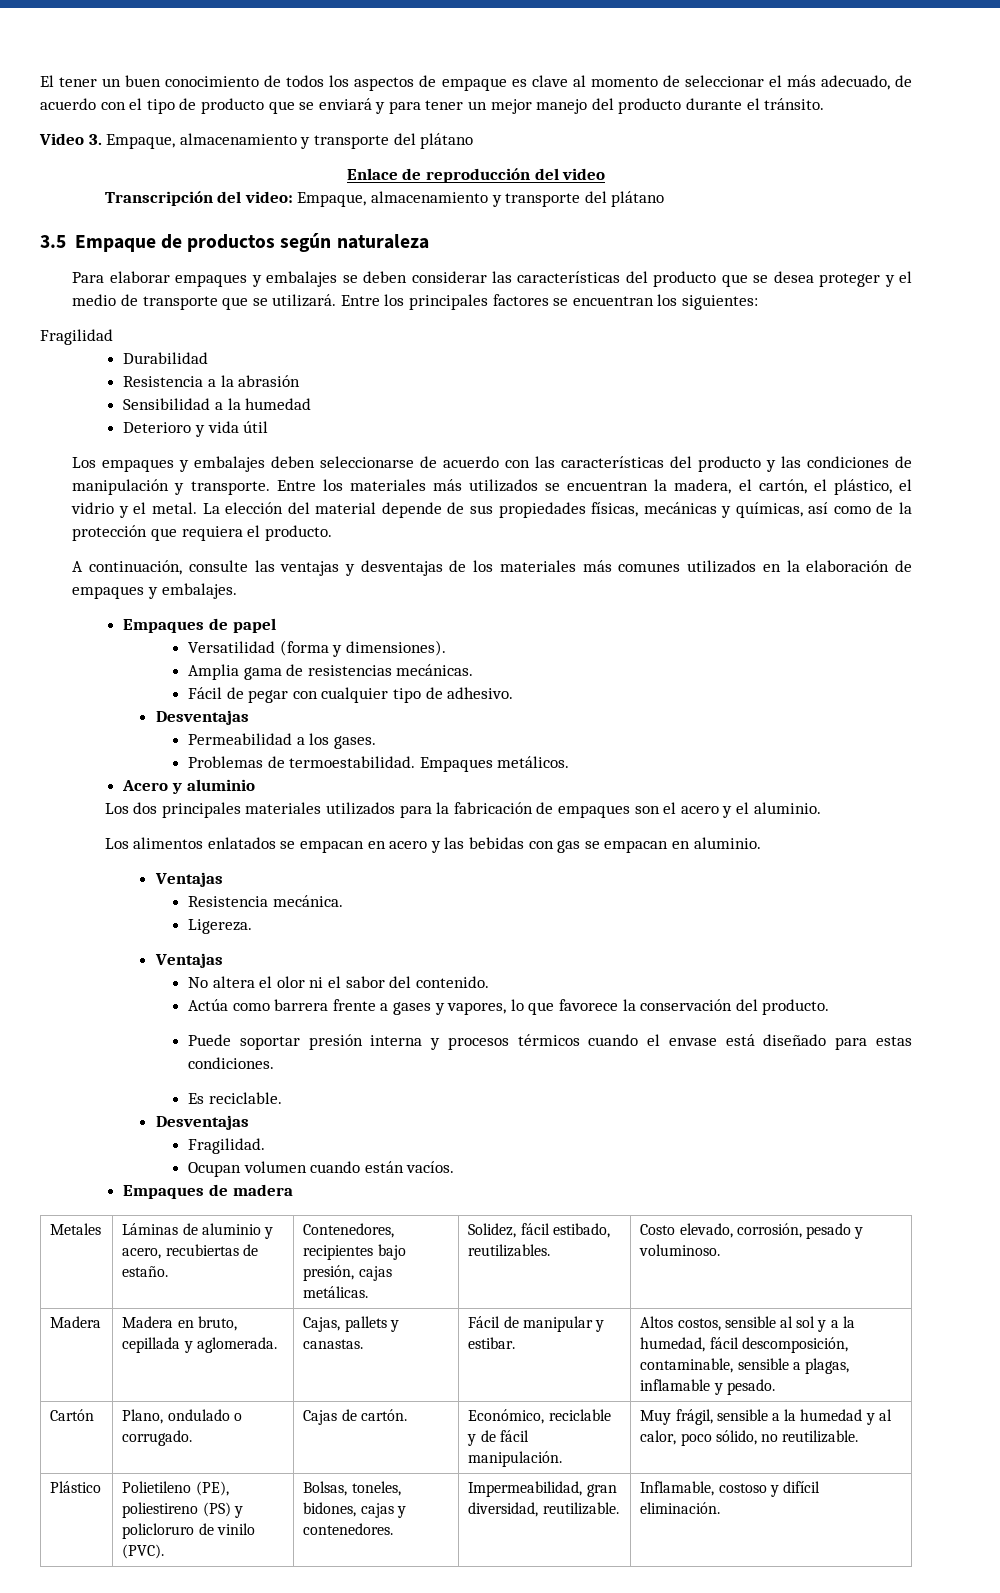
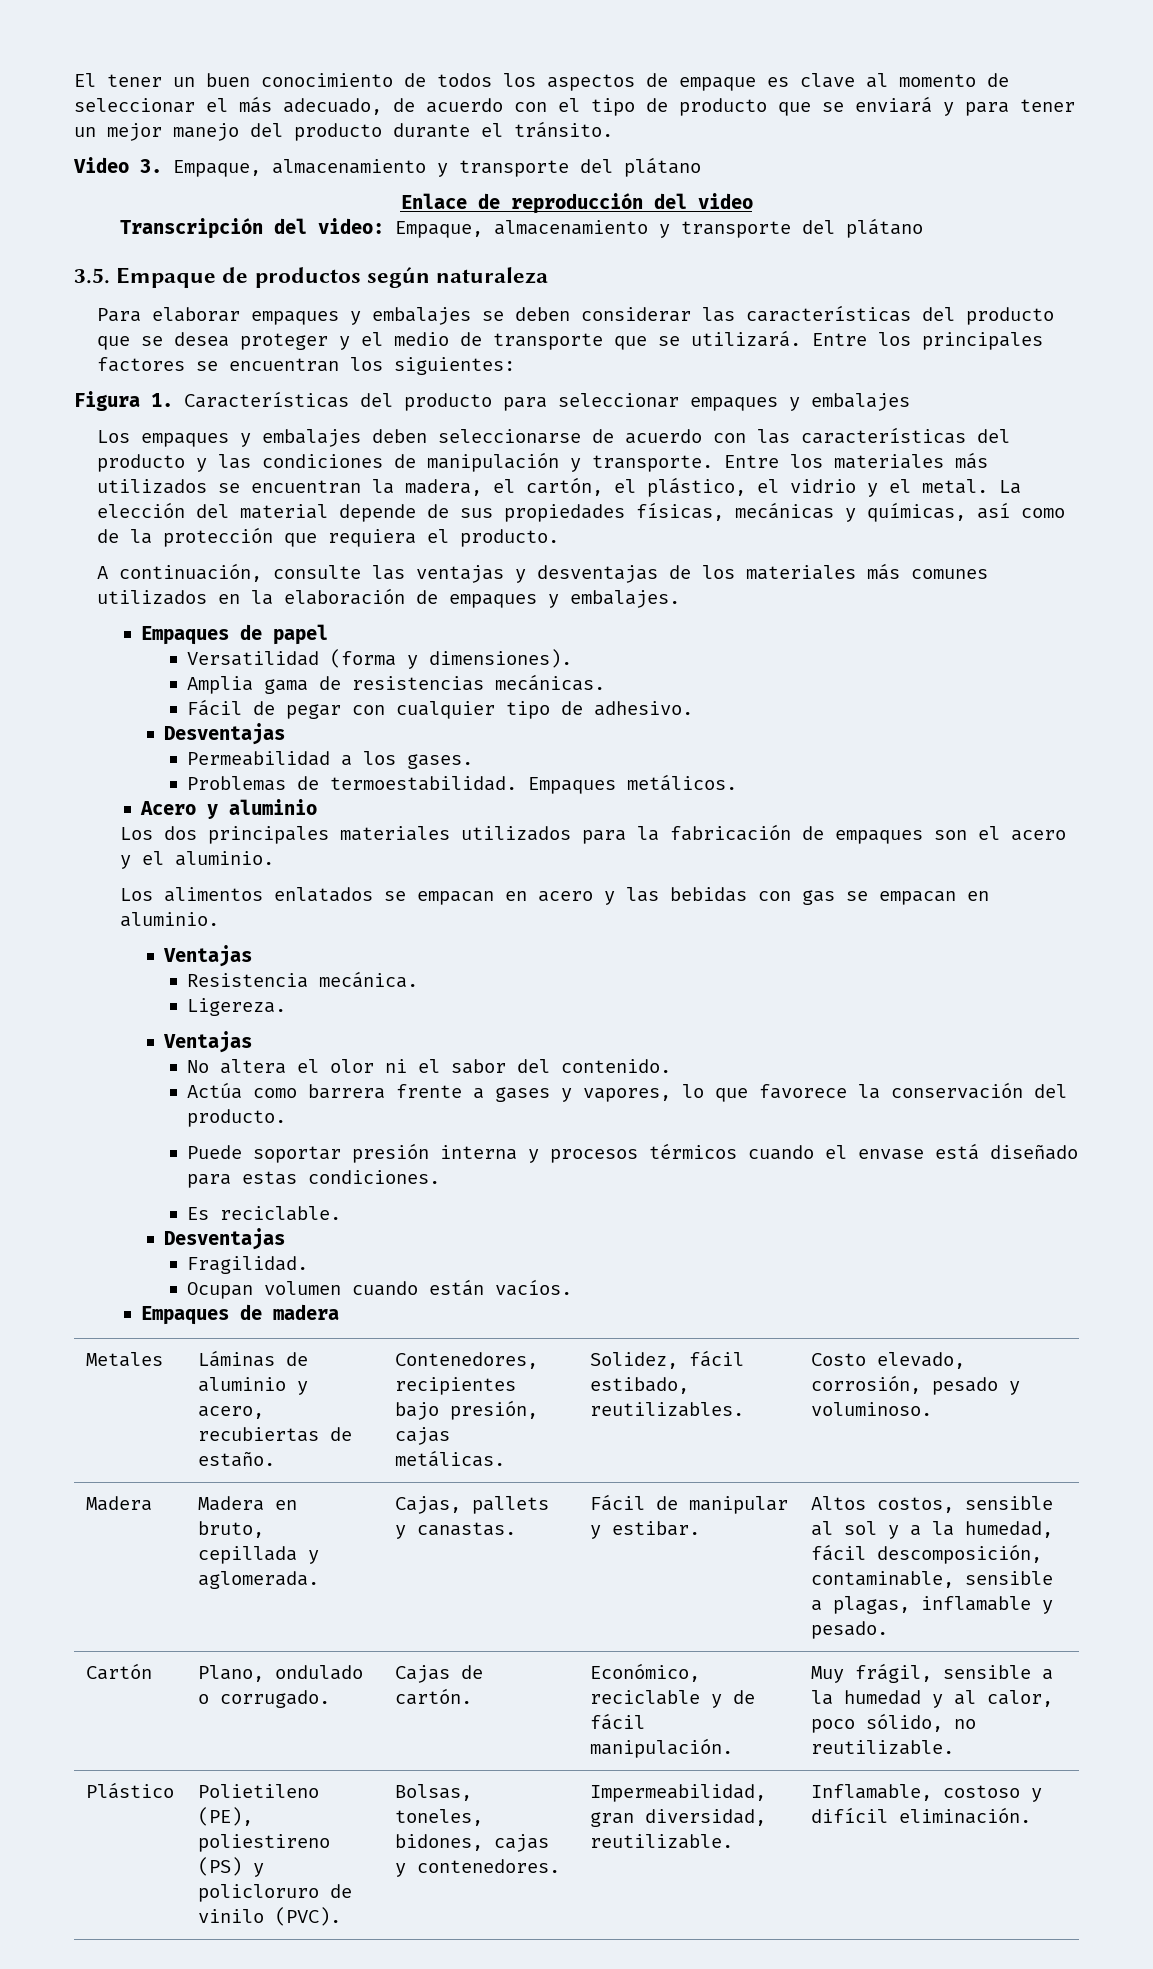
- 3.5 Empaque de productos según naturaleza
+ 3.5. Empaque de productos según naturaleza
- Fragilidad
- Durabilidad
- Resistencia a la abrasión
- Sensibilidad a la humedad
- Deterioro y vida útil
+ Figura 1. Características del producto para seleccionar empaques y embalajes

